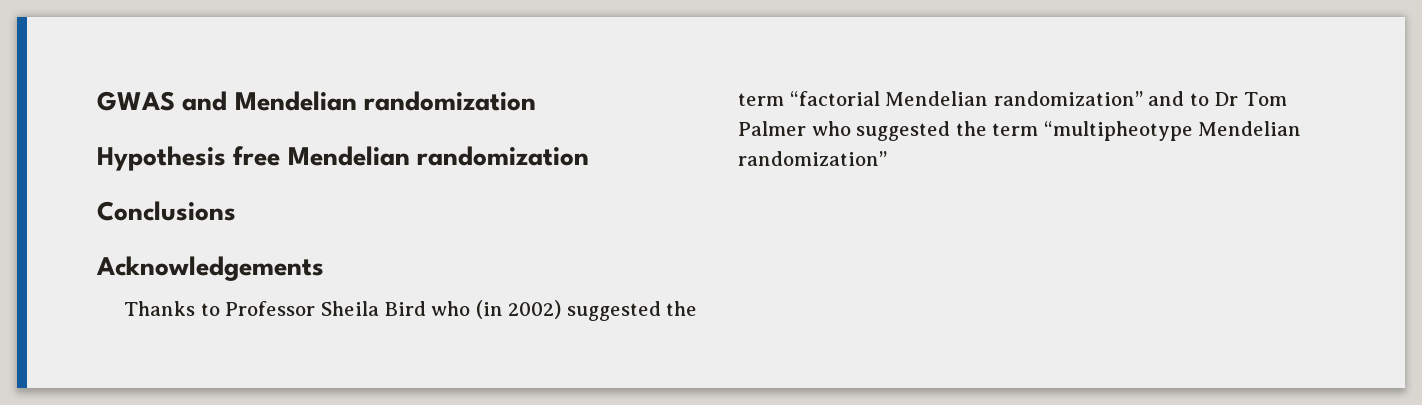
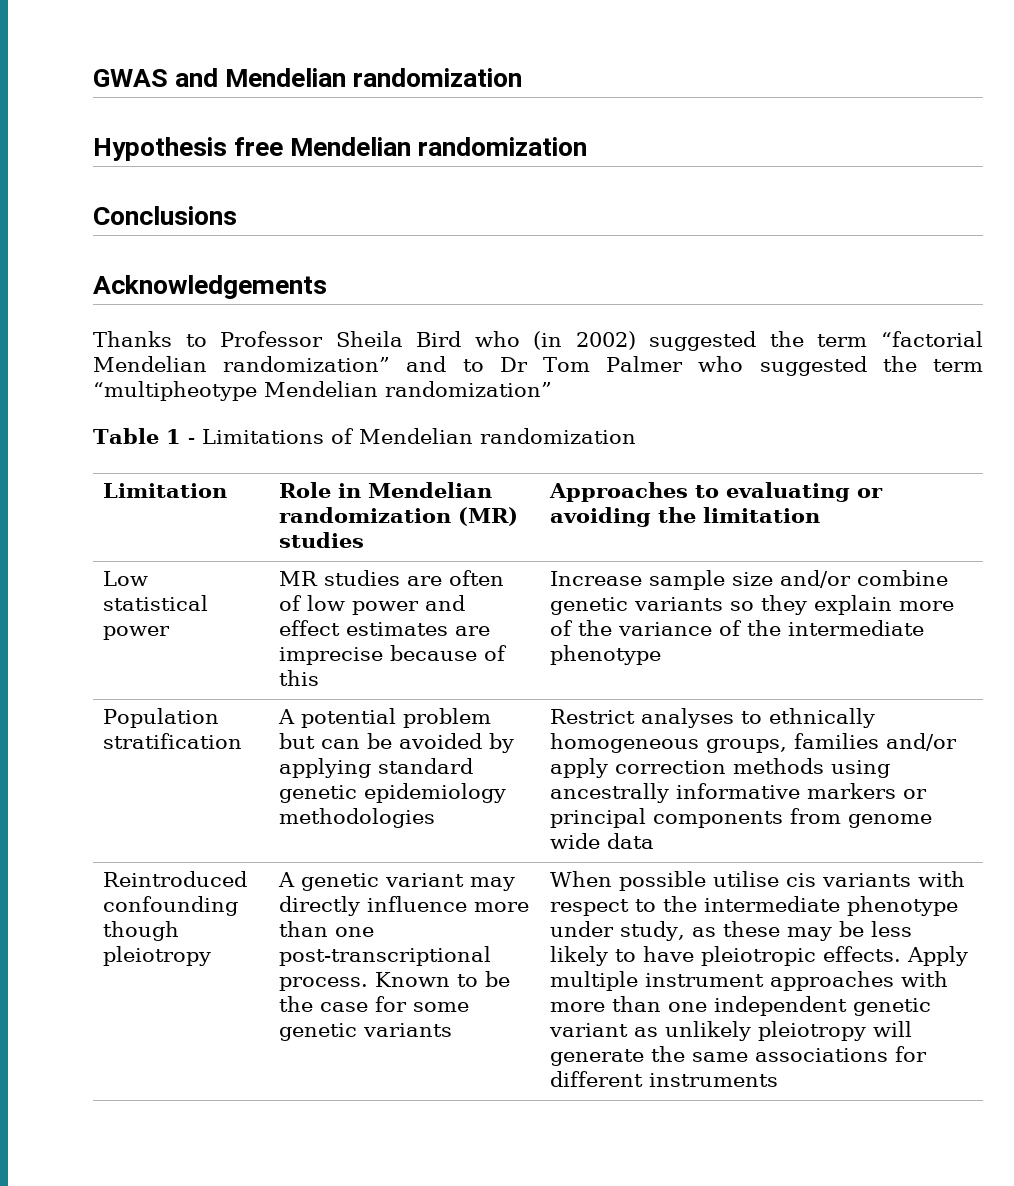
+ Table 1 - Limitations of Mendelian randomization
+ Limitation | Role in Mendelian randomization (MR) studies | Approaches to evaluating or avoiding the limitation
+ Low statistical power | MR studies are often of low power and effect estimates are imprecise because of this | Increase sample size and/or combine genetic variants so they explain more of the variance of the intermediate phenotype
+ Population stratification | A potential problem but can be avoided by applying standard genetic epidemiology methodologies | Restrict analyses to ethnically homogeneous groups, families and/or apply correction methods using ancestrally informative markers or principal components from genome wide data
+ Reintroduced confounding though pleiotropy | A genetic variant may directly influence more than one post-transcriptional process. Known to be the case for some genetic variants | When possible utilise cis variants with respect to the intermediate phenotype under study, as these may be less likely to have pleiotropic effects. Apply multiple instrument approaches with more than one independent genetic variant as unlikely pleiotropy will generate the same associations for different instruments

